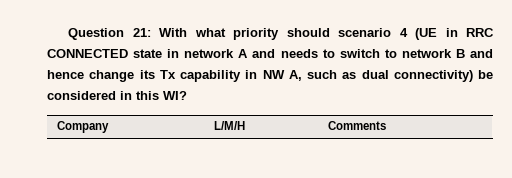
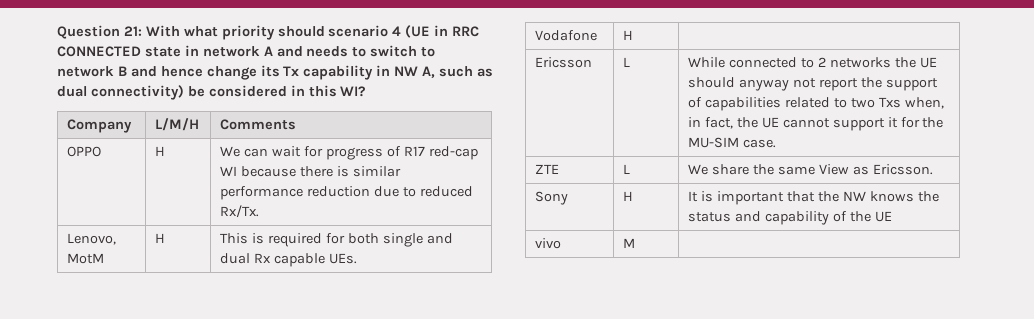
+ OPPO | H | We can wait for progress of R17 red-cap WI because there is similar performance reduction due to reduced Rx/Tx.
+ Lenovo, MotM | H | This is required for both single and dual Rx capable UEs.
+ Vodafone | H |
+ Ericsson | L | While connected to 2 networks the UE should anyway not report the support of capabilities related to two Txs when, in fact, the UE cannot support it for the MU-SIM case.
+ ZTE | L | We share the same View as Ericsson.
+ Sony | H | It is important that the NW knows the status and capability of the UE
+ vivo | M |

